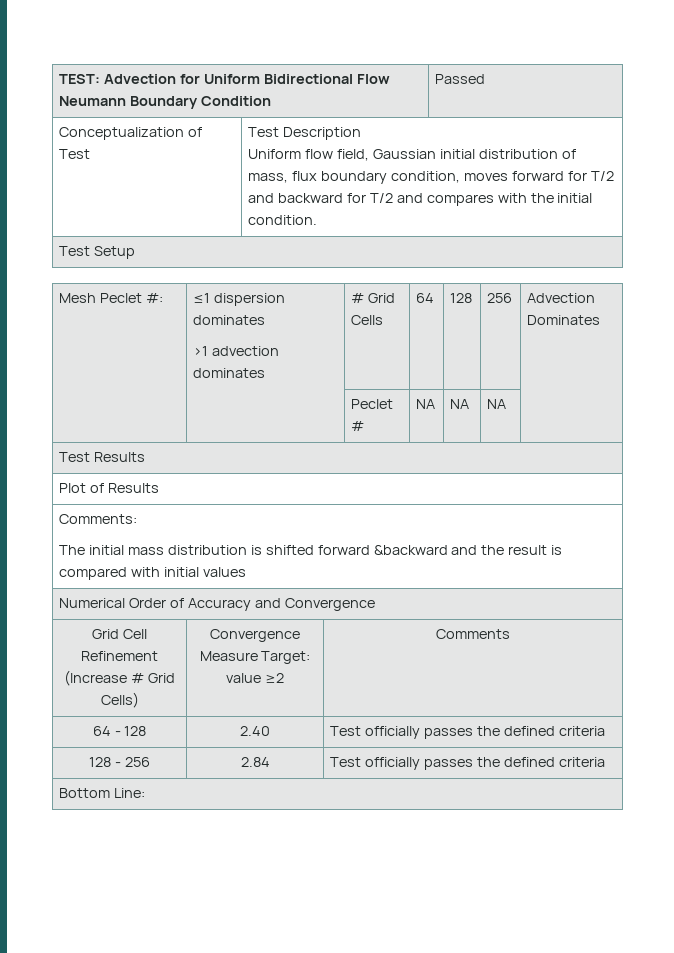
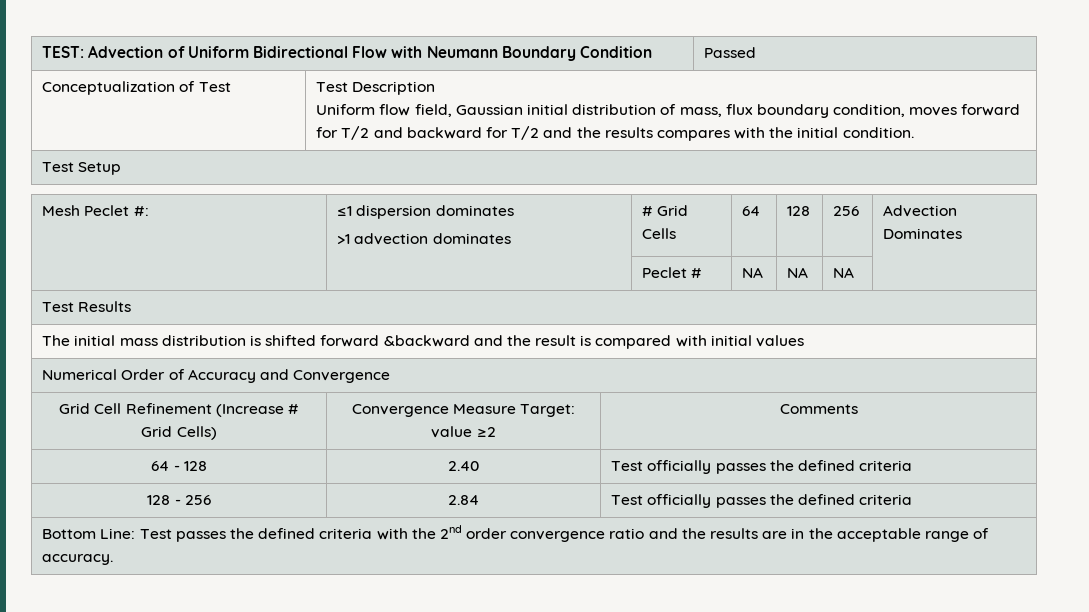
- TEST: Advection for Uniform Bidirectional Flow Neumann Boundary Condition | Passed
+ TEST: Advection of Uniform Bidirectional Flow with Neumann Boundary Condition | Passed
  Conceptualization of Test | Test Description
- Uniform flow field, Gaussian initial distribution of mass, flux boundary condition, moves forward for T/2 and backward for T/2 and compares with the initial condition.
+ Uniform flow field, Gaussian initial distribution of mass, flux boundary condition, moves forward for T/2 and backward for T/2 and the results compares with the initial condition.
- Plot of Results
- Comments:
- Bottom Line:
+ Bottom Line: Test passes the defined criteria with the 2nd order convergence ratio and the results are in the acceptable range of accuracy.

